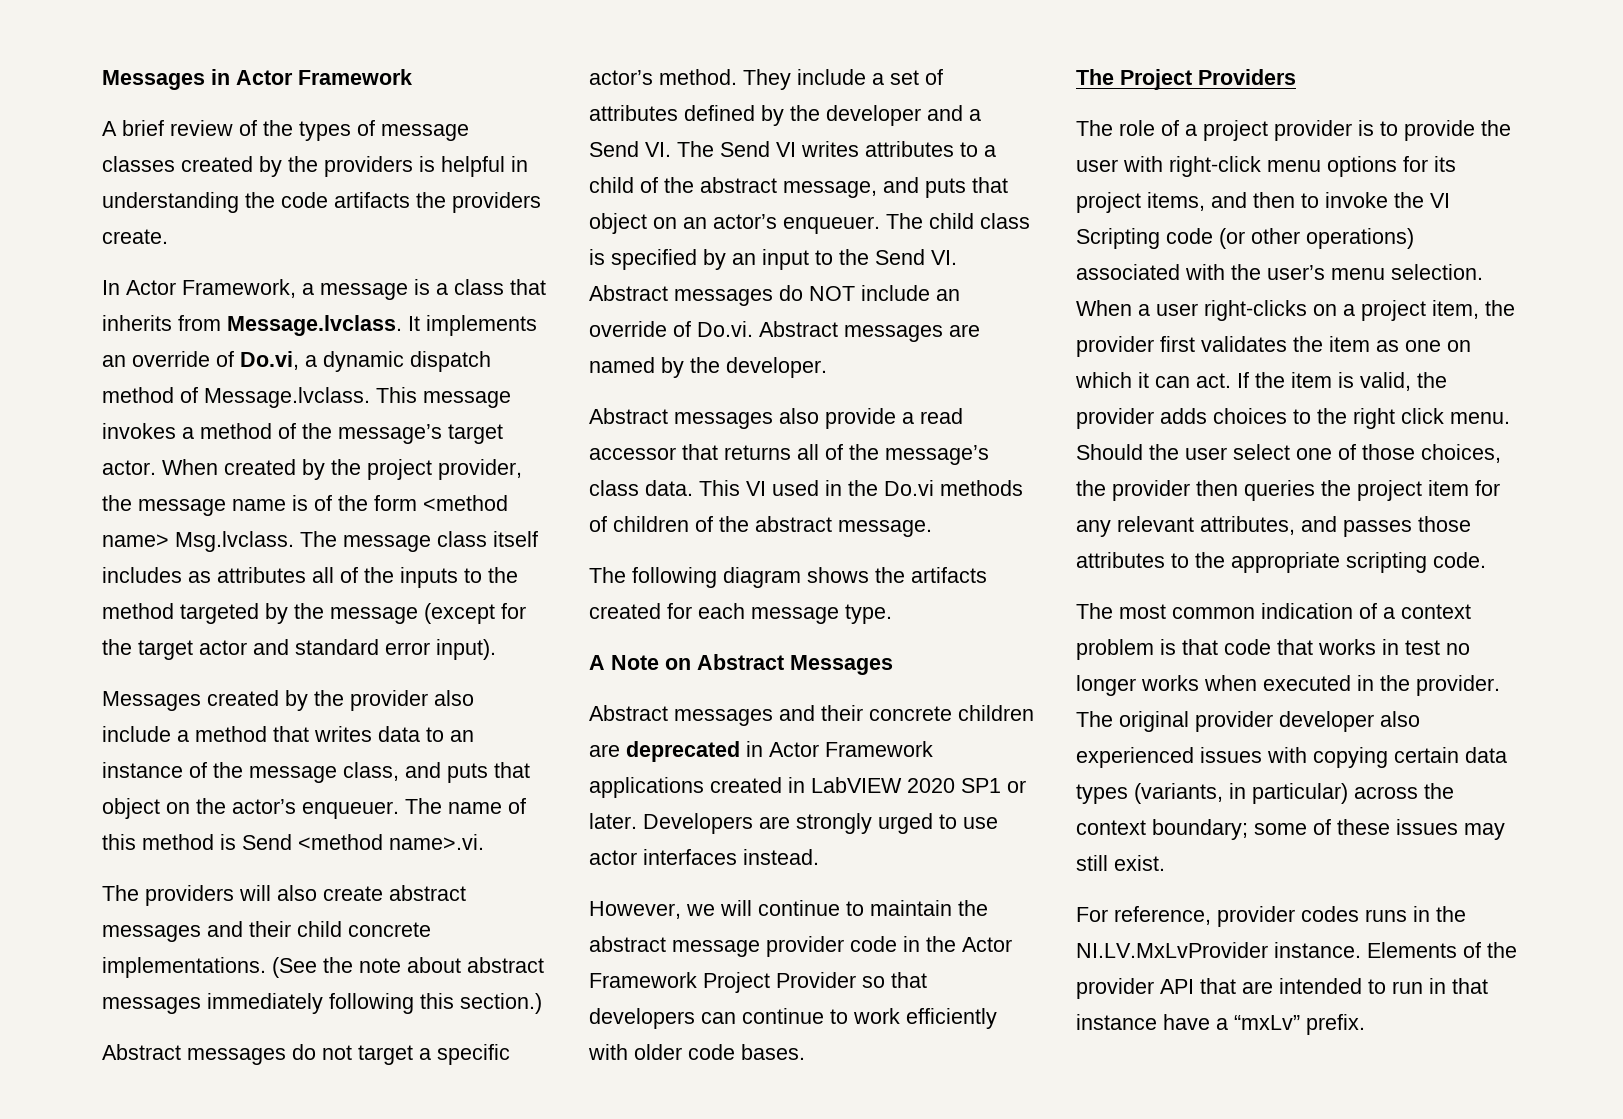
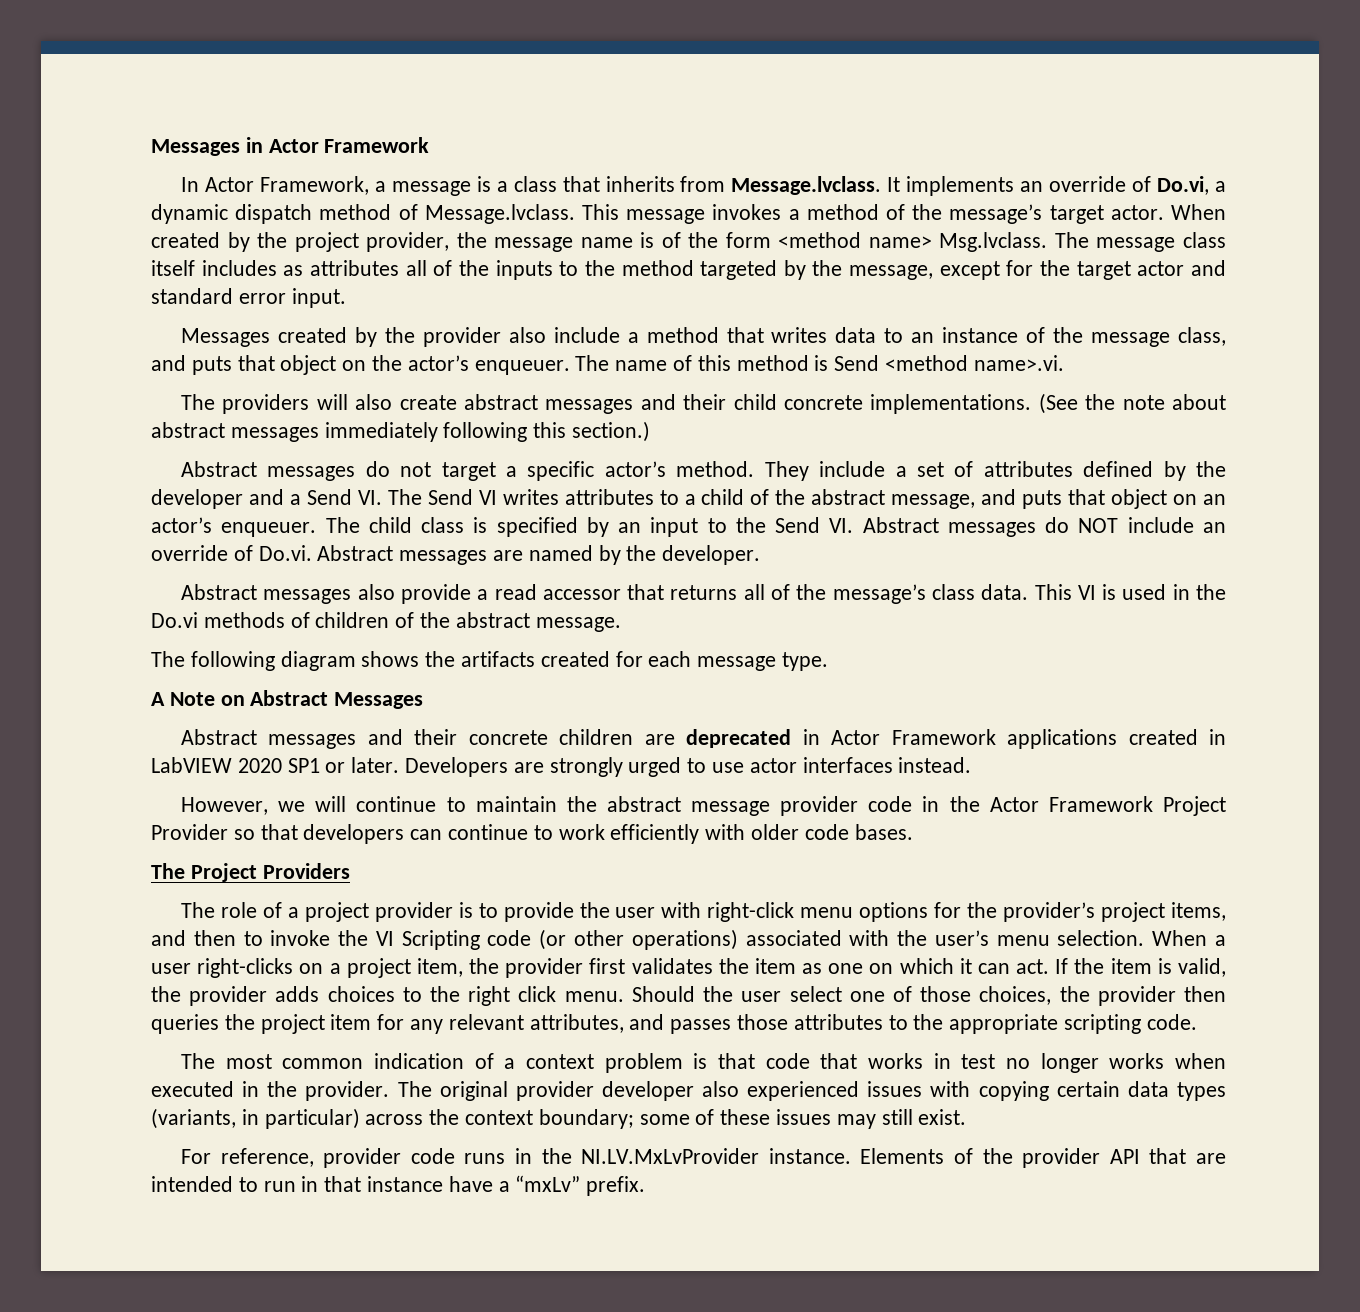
- A brief review of the types of message classes created by the providers is helpful in understanding the code artifacts the providers create.
- When created by the project provider, the message name is of the form <method name> Msg.lvclass. The message class itself includes as attributes all of the inputs to the method targeted by the message (except for the target actor and standard error input).
+ When created by the project provider, the message name is of the form <method name> Msg.lvclass. The message class itself includes as attributes all of the inputs to the method targeted by the message, except for the target actor and standard error input.
- This VI used in the Do.vi methods of children of the abstract message.
+ This VI is used in the Do.vi methods of children of the abstract message.
- The role of a project provider is to provide the user with right-click menu options for its project items, and then to invoke the VI Scripting code (or other operations) associated with the user’s menu selection.
+ The role of a project provider is to provide the user with right-click menu options for the provider’s project items, and then to invoke the VI Scripting code (or other operations) associated with the user’s menu selection.
- For reference, provider codes runs in the NI.LV.MxLvProvider instance.
+ For reference, provider code runs in the NI.LV.MxLvProvider instance.

